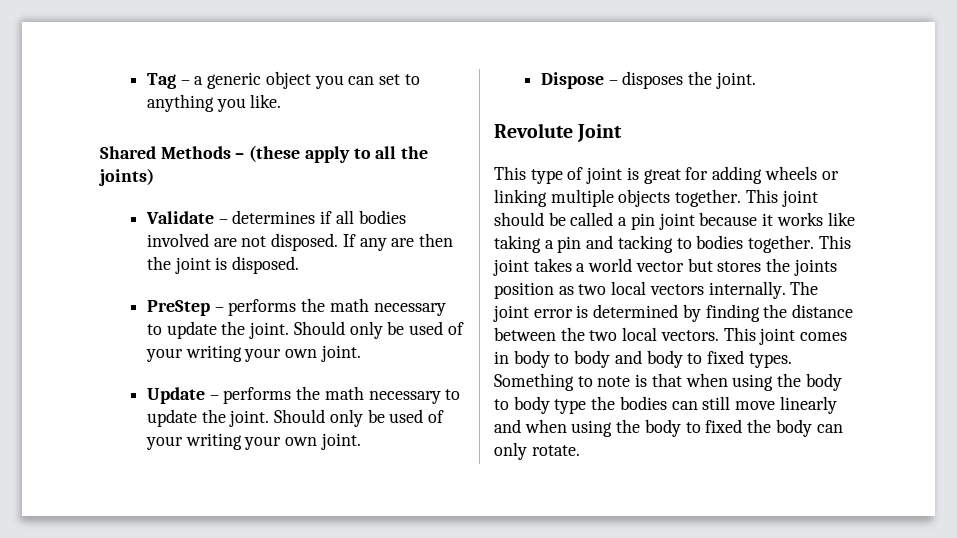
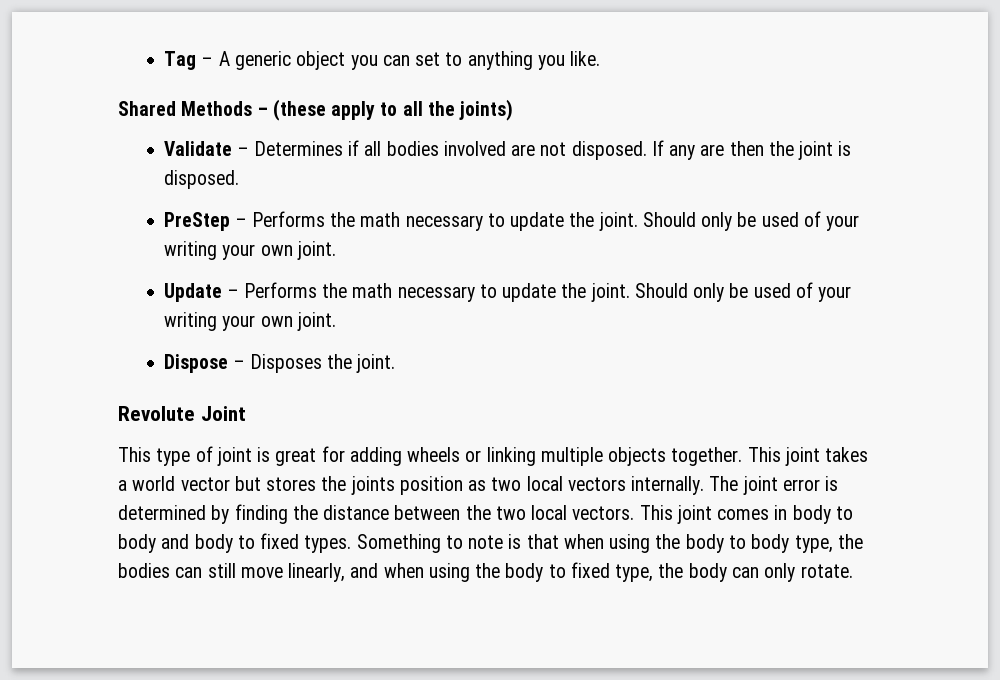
- Tag – a generic object you can set to anything you like.
+ Tag – A generic object you can set to anything you like.
- Validate – determines if all bodies involved are not disposed.
+ Validate – Determines if all bodies involved are not disposed.
- PreStep – performs the math necessary to update the joint.
+ PreStep – Performs the math necessary to update the joint.
- Update – performs the math necessary to update the joint.
+ Update – Performs the math necessary to update the joint.
- Dispose – disposes the joint.
+ Dispose – Disposes the joint.
- This joint should be called a pin joint because it works like taking a pin and tacking to bodies together. This joint takes a world vector but stores the joints position as two local vectors internally.
+ This joint takes a world vector but stores the joints position as two local vectors internally.
- Something to note is that when using the body to body type the bodies can still move linearly and when using the body to fixed the body can only rotate.
+ Something to note is that when using the body to body type, the bodies can still move linearly, and when using the body to fixed type, the body can only rotate.

